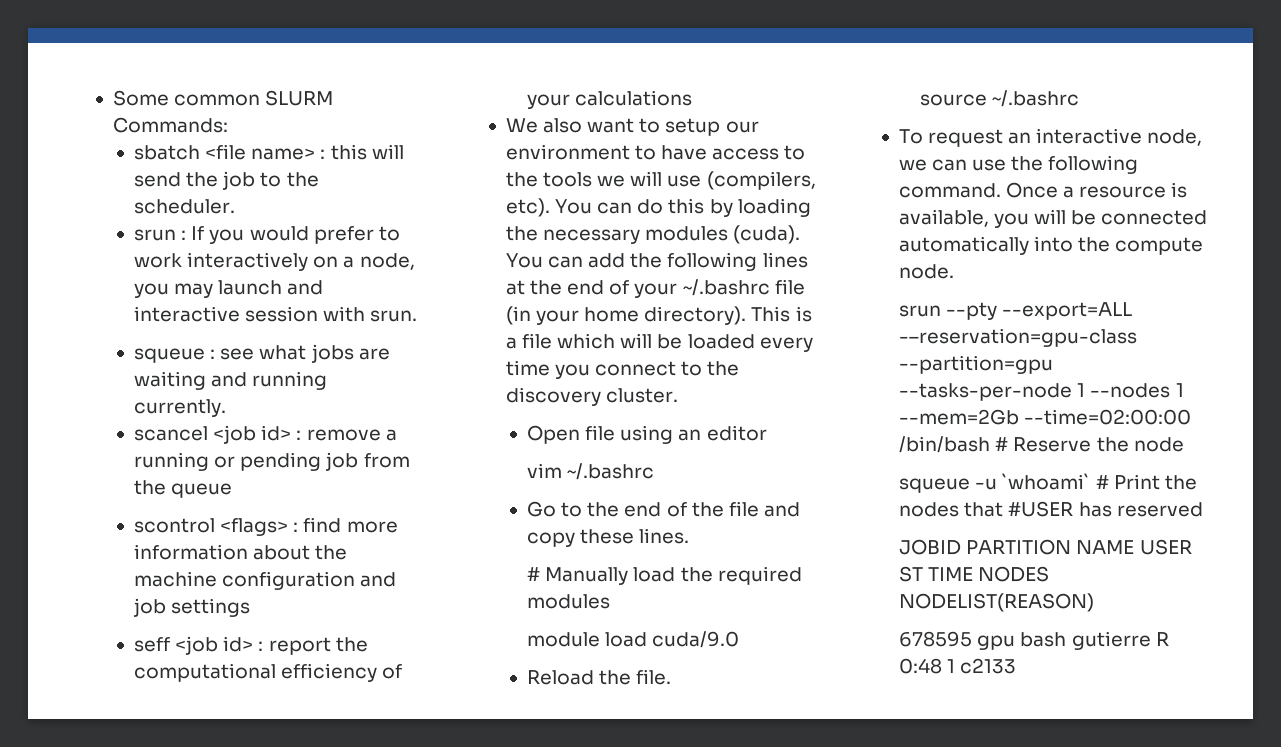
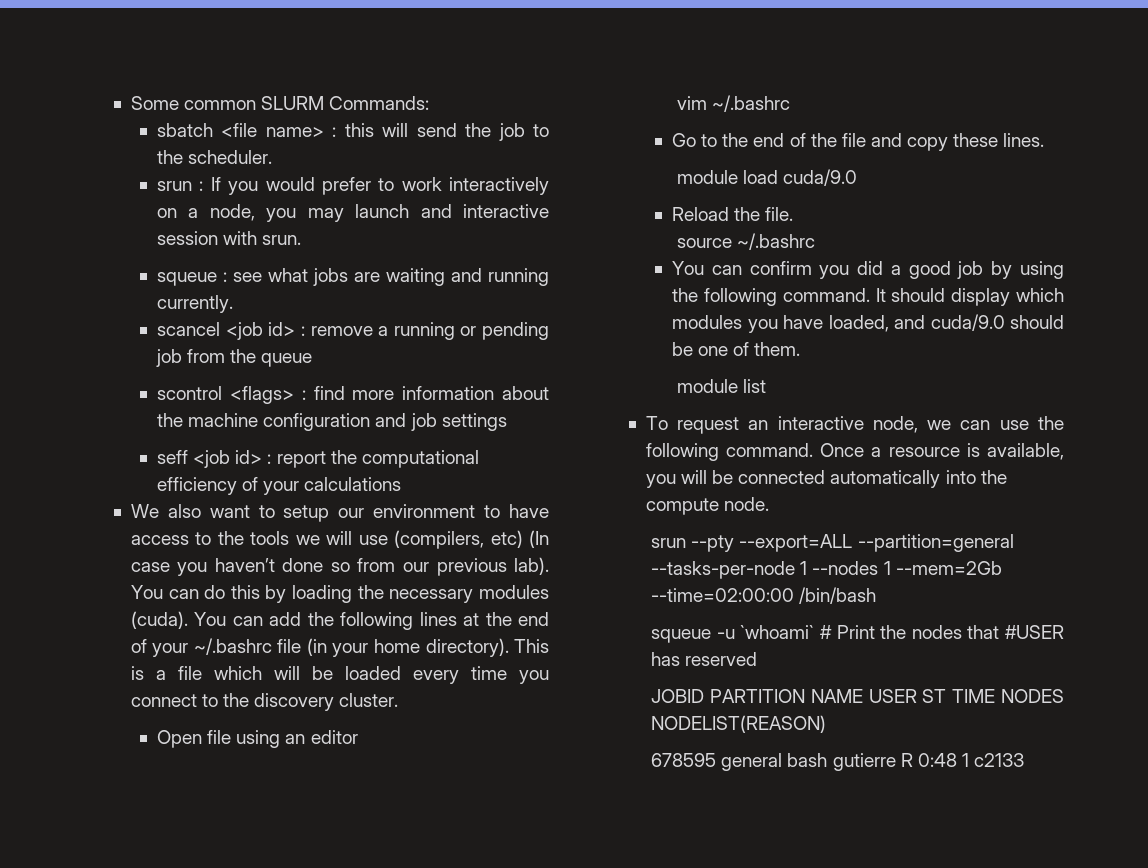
- We also want to setup our environment to have access to the tools we will use (compilers, etc).
+ We also want to setup our environment to have access to the tools we will use (compilers, etc) (In case you haven’t done so from our previous lab).
- # Manually load the required modules
+ You can confirm you did a good job by using the following command. It should display which modules you have loaded, and cuda/9.0 should be one of them.
+ module list
- srun --pty --export=ALL -–reservation=gpu-class --partition=gpu --tasks-per-node 1 --nodes 1 --mem=2Gb --time=02:00:00 /bin/bash # Reserve the node
+ srun --pty --export=ALL --partition=general --tasks-per-node 1 --nodes 1 --mem=2Gb --time=02:00:00 /bin/bash
- 678595 gpu bash gutierre R 0:48 1 c2133
+ 678595 general bash gutierre R 0:48 1 c2133

